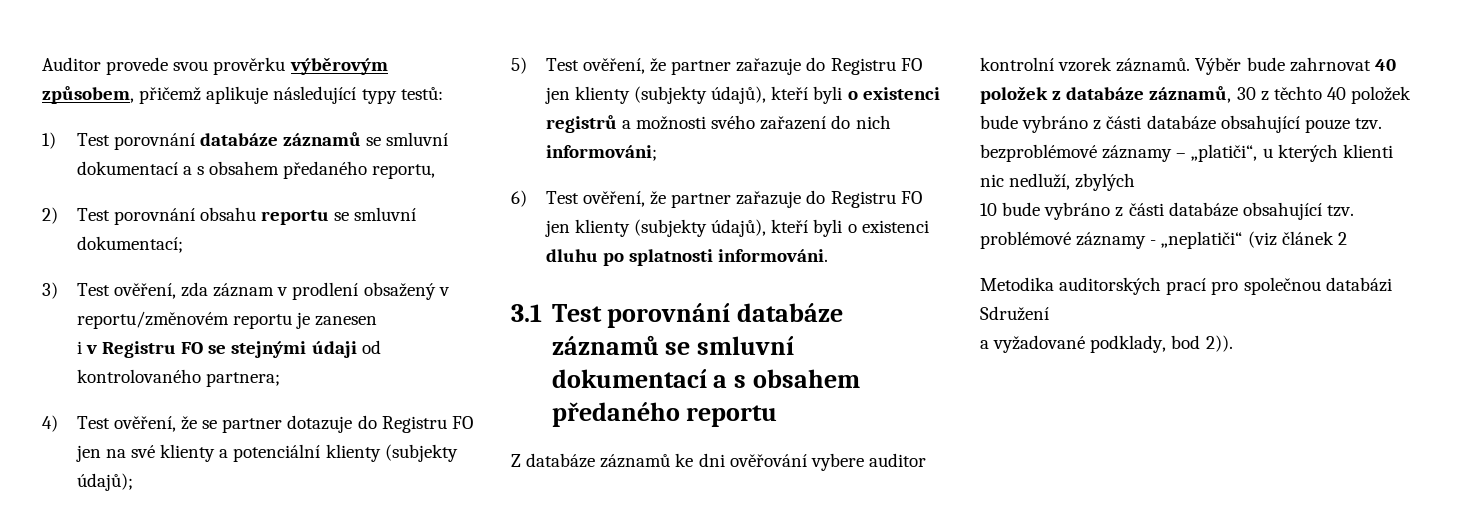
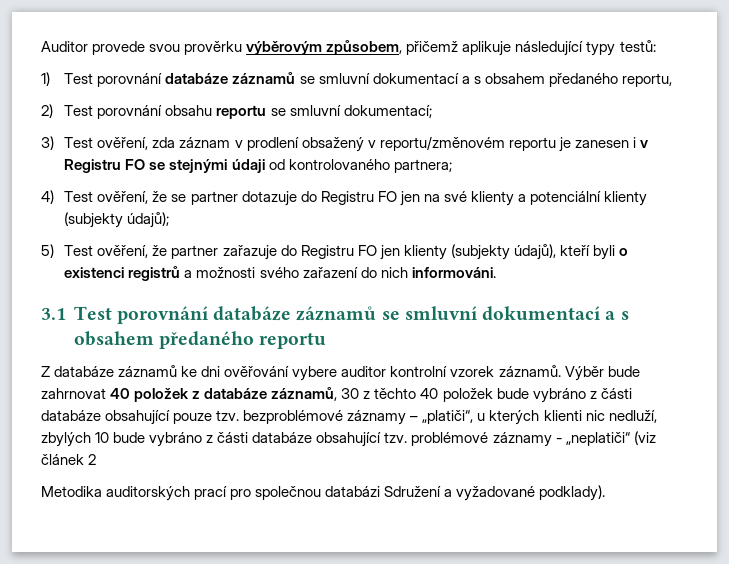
- 3) Test ověření, zda záznam v prodlení obsažený v reportu/změnovém reportu je zanesen
- i v Registru FO se stejnými údaji od kontrolovaného partnera;
+ 3) Test ověření, zda záznam v prodlení obsažený v reportu/změnovém reportu je zanesen i v Registru FO se stejnými údaji od kontrolovaného partnera;
- 5) Test ověření, že partner zařazuje do Registru FO jen klienty (subjekty údajů), kteří byli o existenci registrů a možnosti svého zařazení do nich informováni;
- 6) Test ověření, že partner zařazuje do Registru FO jen klienty (subjekty údajů), kteří byli o existenci dluhu po splatnosti informováni.
+ 5) Test ověření, že partner zařazuje do Registru FO jen klienty (subjekty údajů), kteří byli o existenci registrů a možnosti svého zařazení do nich informováni.
- Výběr bude zahrnovat 40 položek z databáze záznamů, 30 z těchto 40 položek bude vybráno z části databáze obsahující pouze tzv. bezproblémové záznamy – „platiči“, u kterých klienti nic nedluží, zbylých
- 10 bude vybráno z části databáze obsahující tzv. problémové záznamy - „neplatiči“ (viz článek 2
+ Výběr bude zahrnovat 40 položek z databáze záznamů, 30 z těchto 40 položek bude vybráno z části databáze obsahující pouze tzv. bezproblémové záznamy – „platiči“, u kterých klienti nic nedluží, zbylých 10 bude vybráno z části databáze obsahující tzv. problémové záznamy - „neplatiči“ (viz článek 2
- Metodika auditorských prací pro společnou databázi Sdružení
- a vyžadované podklady, bod 2)).
+ Metodika auditorských prací pro společnou databázi Sdružení a vyžadované podklady).

